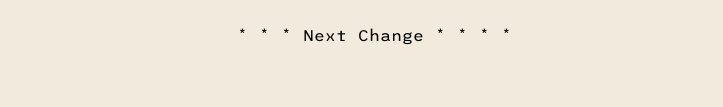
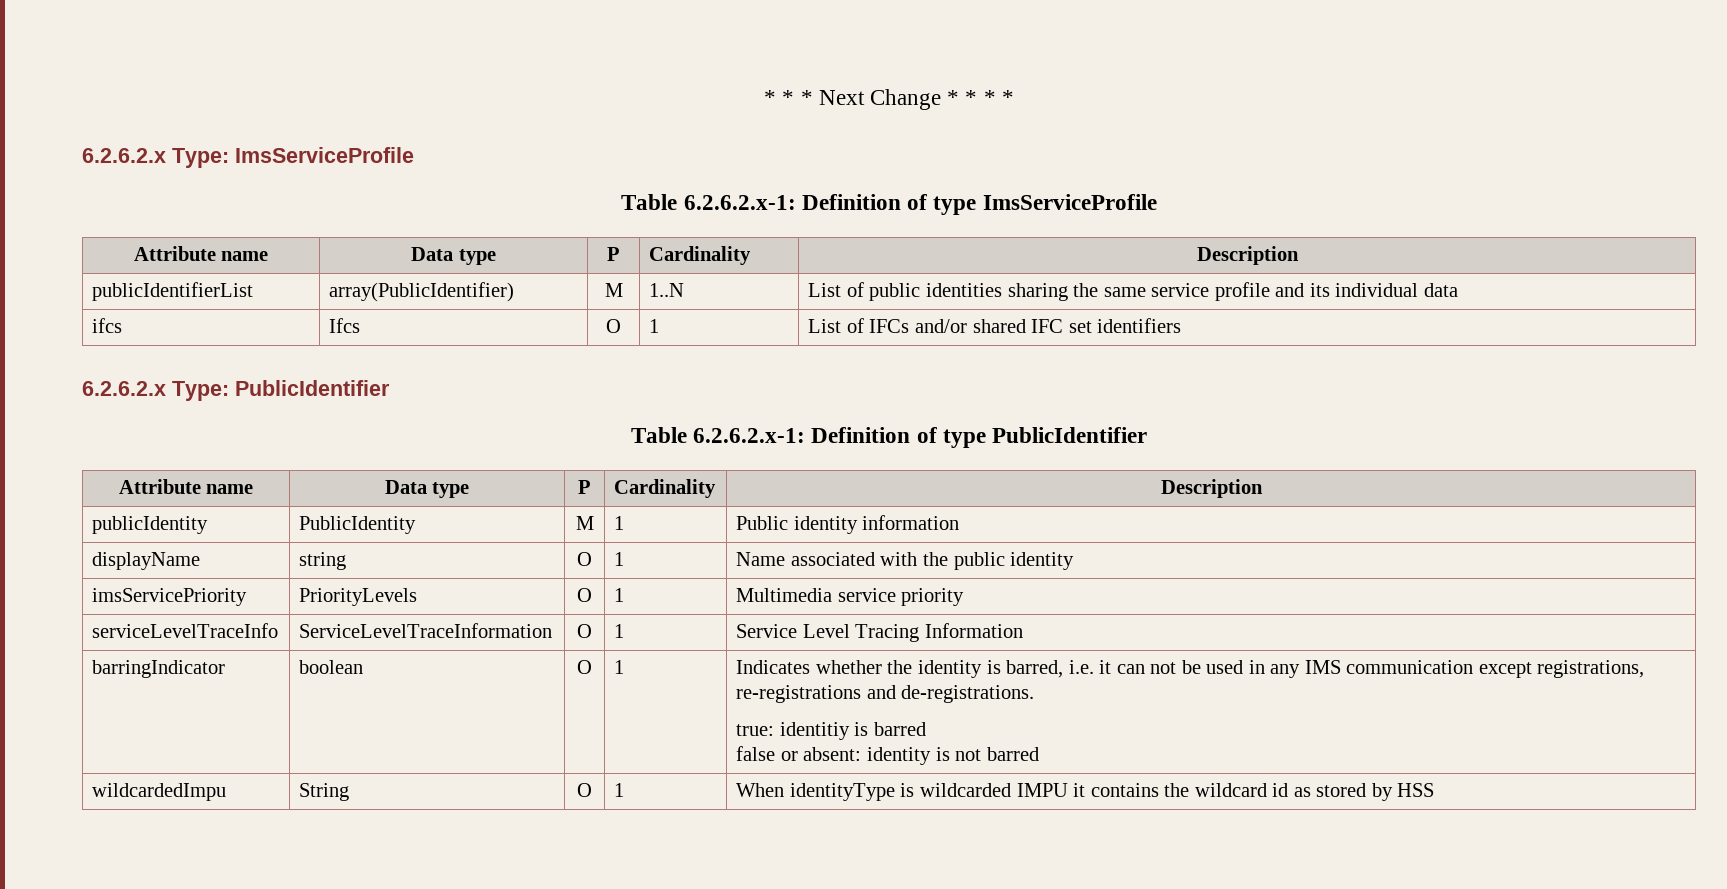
+ 6.2.6.2.x Type: ImsServiceProfile
+ Table 6.2.6.2.x-1: Definition of type ImsServiceProfile
+ Attribute name | Data type | P | Cardinality | Description
+ publicIdentifierList | array(PublicIdentifier) | M | 1..N | List of public identities sharing the same service profile and its individual data
+ ifcs | Ifcs | O | 1 | List of IFCs and/or shared IFC set identifiers
+ 6.2.6.2.x Type: PublicIdentifier
+ Table 6.2.6.2.x-1: Definition of type PublicIdentifier
+ Attribute name | Data type | P | Cardinality | Description
+ publicIdentity | PublicIdentity | M | 1 | Public identity information
+ displayName | string | O | 1 | Name associated with the public identity
+ imsServicePriority | PriorityLevels | O | 1 | Multimedia service priority
+ serviceLevelTraceInfo | ServiceLevelTraceInformation | O | 1 | Service Level Tracing Information
+ barringIndicator | boolean | O | 1 | Indicates whether the identity is barred, i.e. it can not be used in any IMS communication except registrations, re-registrations and de-registrations.
+ true: identitiy is barred
+ false or absent: identity is not barred
+ wildcardedImpu | String | O | 1 | When identityType is wildcarded IMPU it contains the wildcard id as stored by HSS

